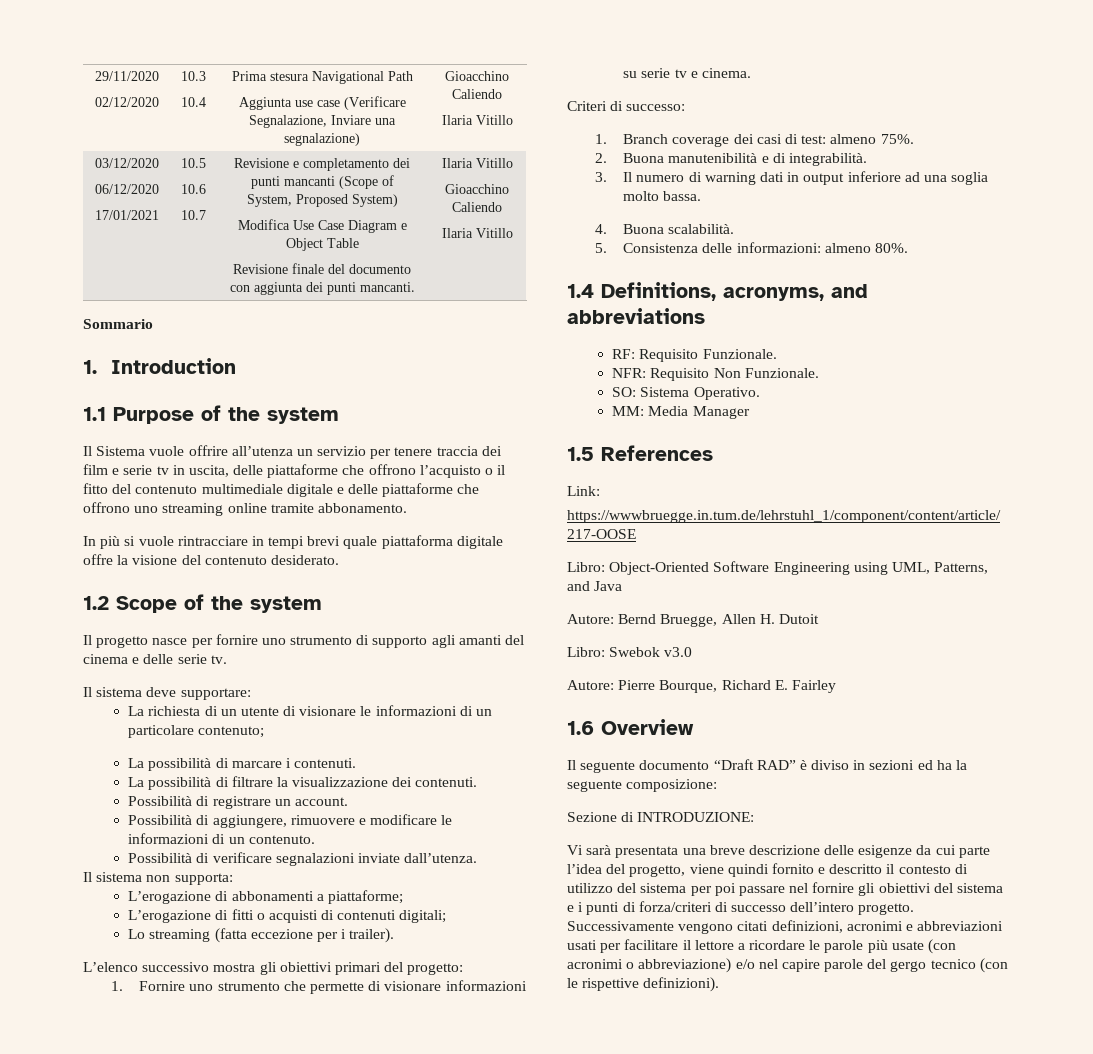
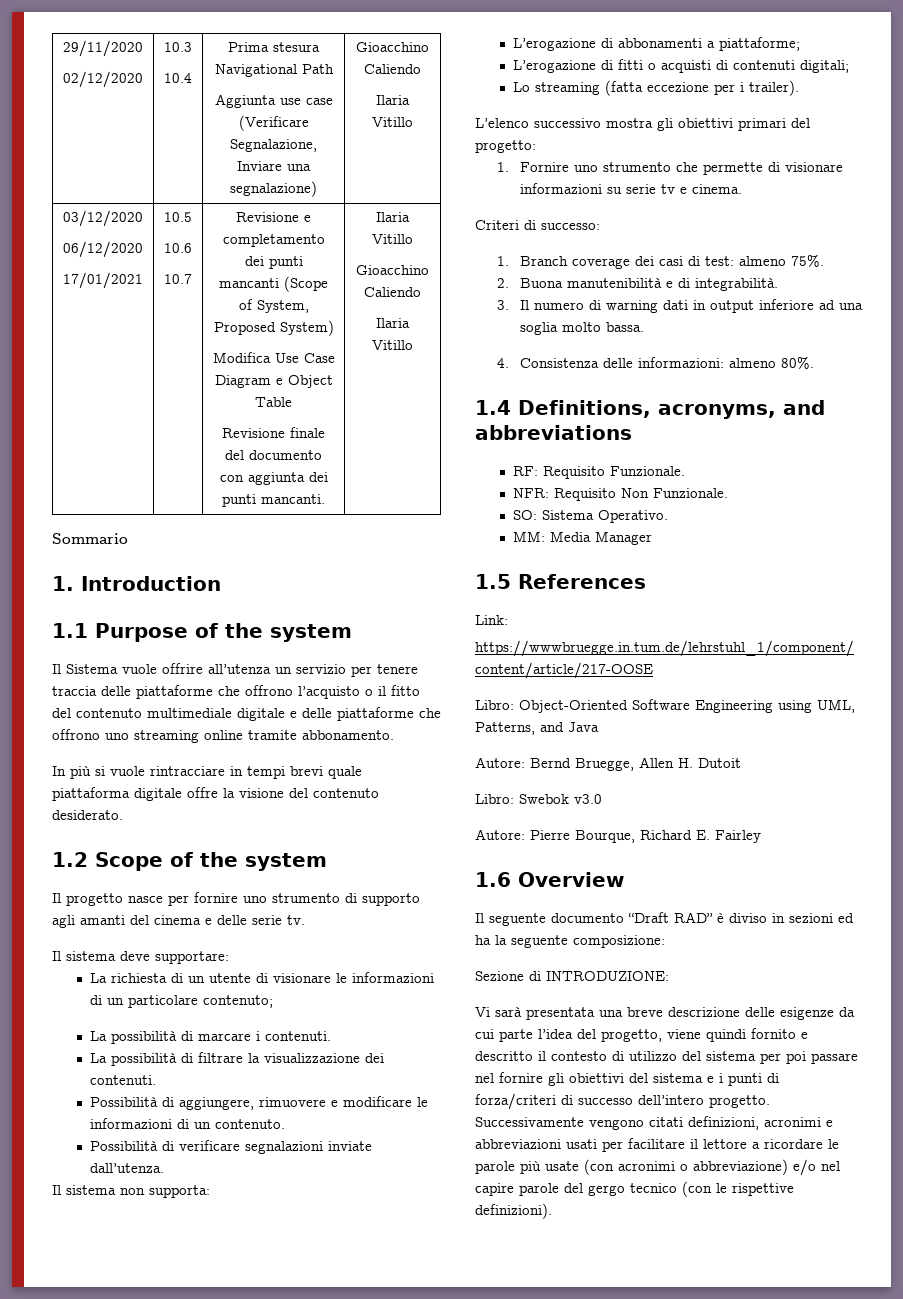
- Il Sistema vuole offrire all’utenza un servizio per tenere traccia dei film e serie tv in uscita, delle piattaforme che offrono l’acquisto o il fitto del contenuto multimediale digitale e delle piattaforme che offrono uno streaming online tramite abbonamento.
+ Il Sistema vuole offrire all’utenza un servizio per tenere traccia delle piattaforme che offrono l’acquisto o il fitto del contenuto multimediale digitale e delle piattaforme che offrono uno streaming online tramite abbonamento.
- Possibilità di registrare un account.
- 4. Buona scalabilità.
- 5. Consistenza delle informazioni: almeno 80%.
+ 4. Consistenza delle informazioni: almeno 80%.

